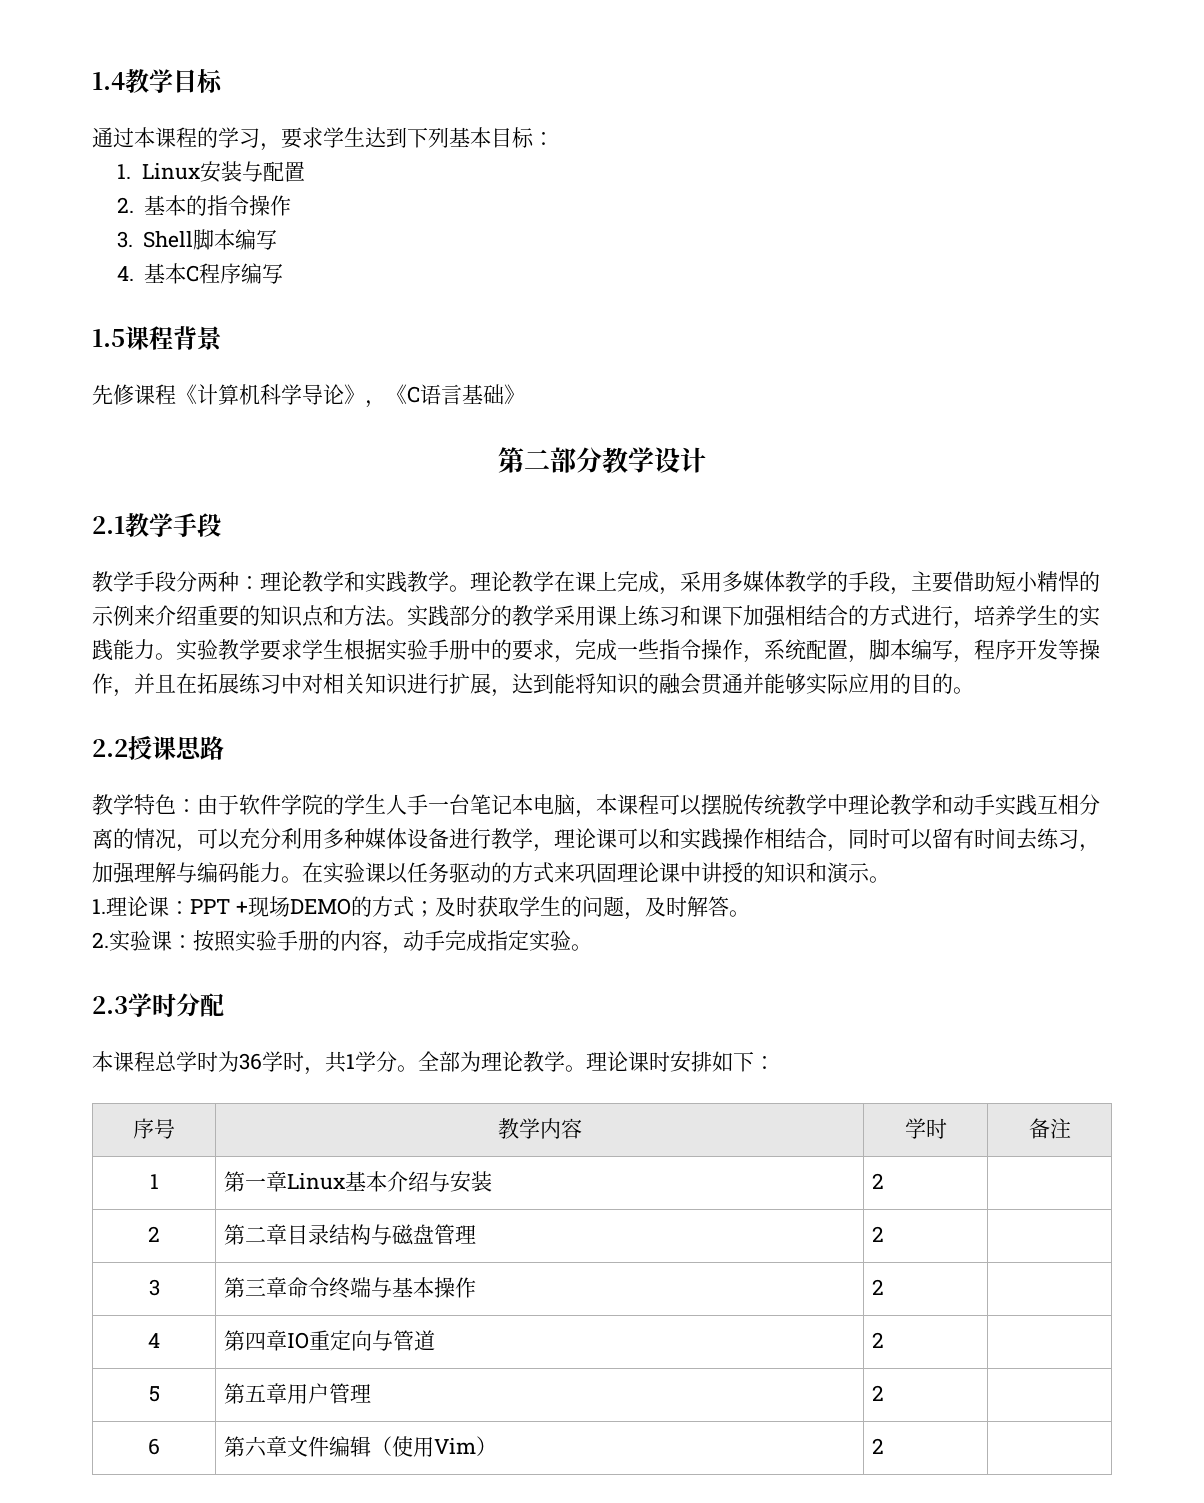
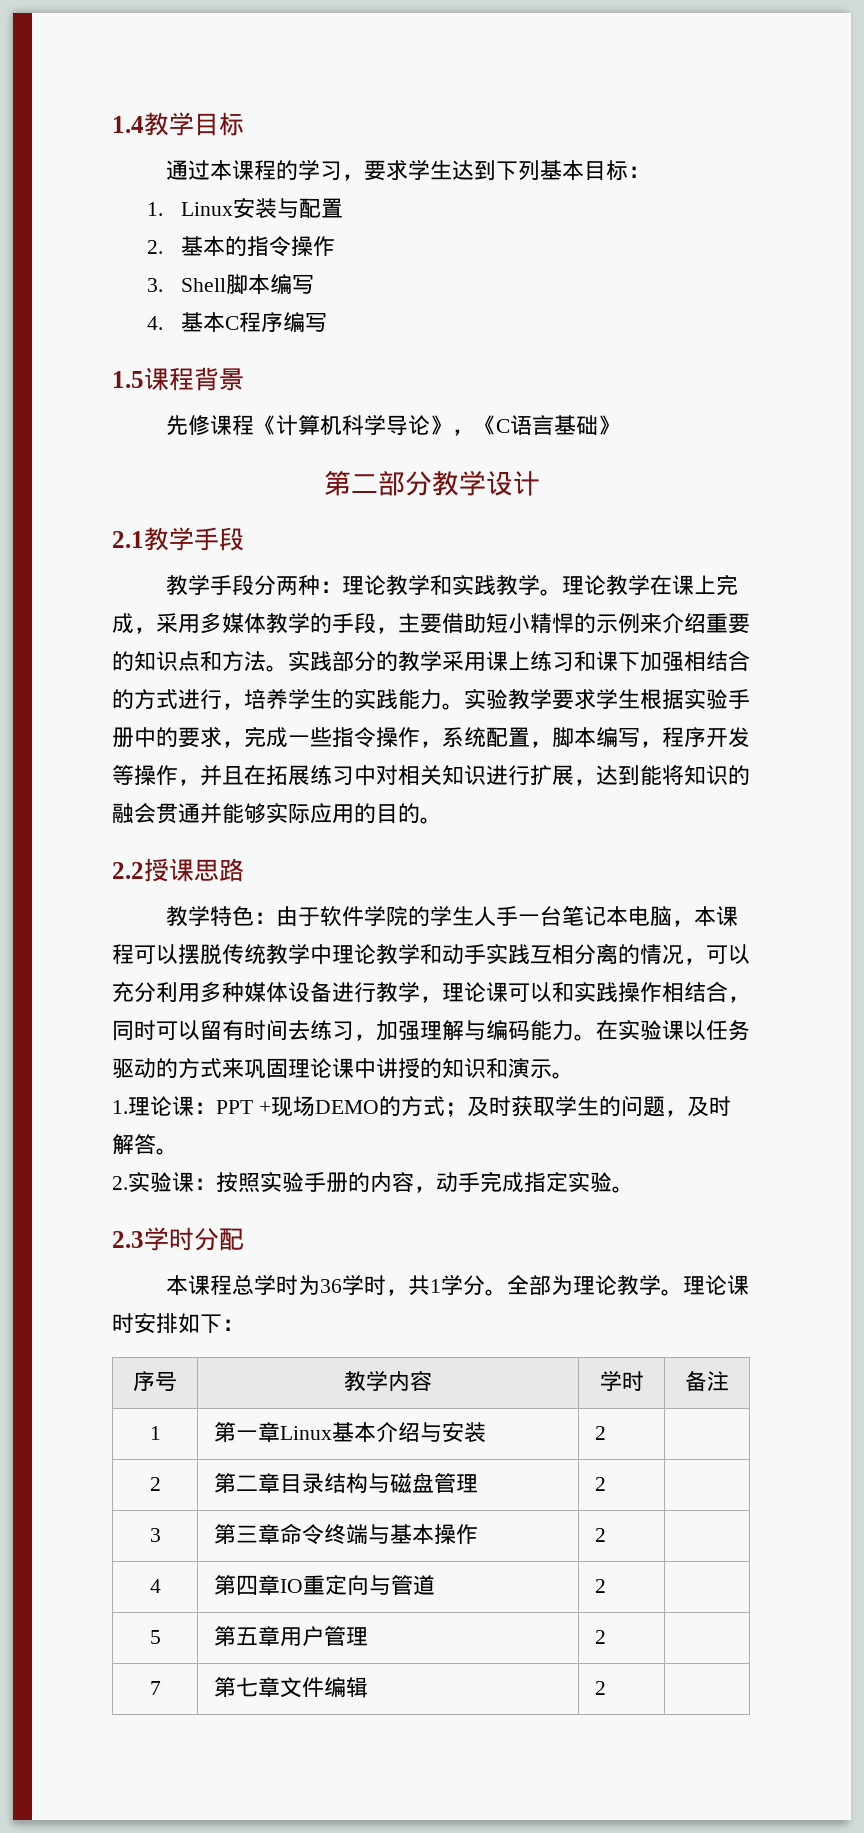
- 6 | 第六章文件编辑（使用Vim） | 2 |
+ 7 | 第七章文件编辑 | 2 |

